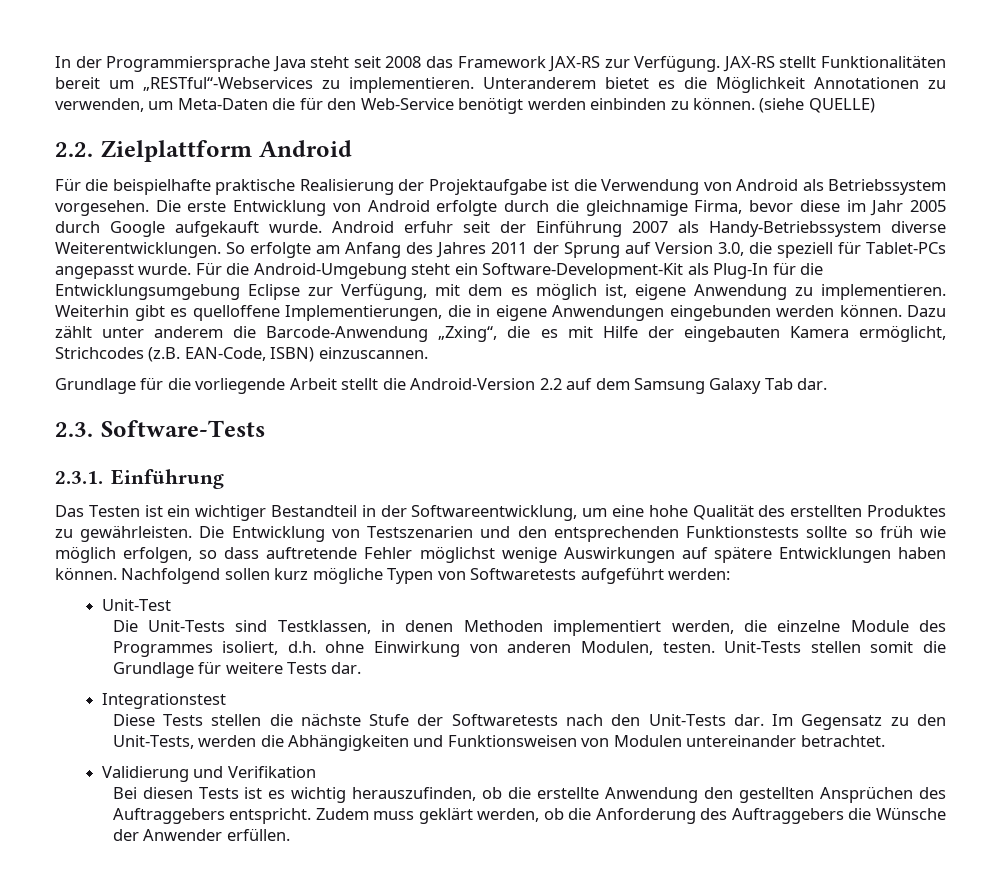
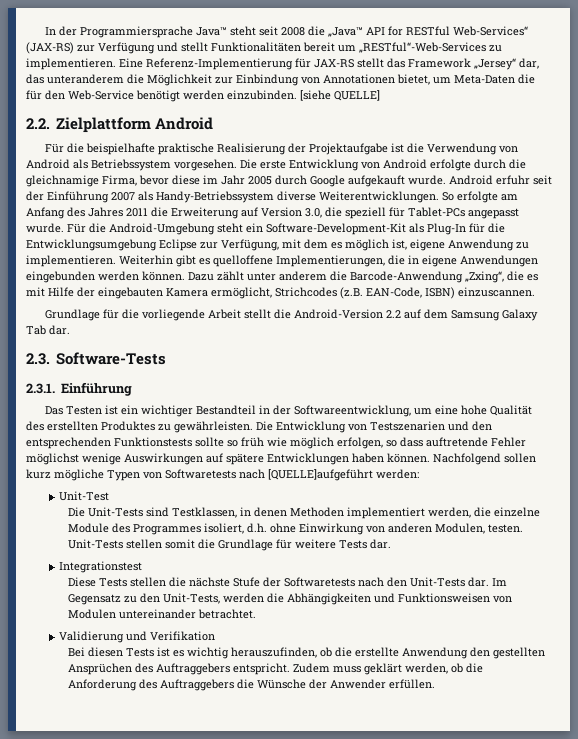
- In der Programmiersprache Java steht seit 2008 das Framework JAX-RS zur Verfügung. JAX-RS stellt Funktionalitäten bereit um „RESTful“-Webservices zu implementieren. Unteranderem bietet es die Möglichkeit Annotationen zu verwenden, um Meta-Daten die für den Web-Service benötigt werden einbinden zu können. (siehe QUELLE)
+ In der Programmiersprache Java™ steht seit 2008 die „Java™ API for RESTful Web-Services“ (JAX-RS) zur Verfügung und stellt Funktionalitäten bereit um „RESTful“-Web-Services zu implementieren. Eine Referenz-Implementierung für JAX-RS stellt das Framework „Jersey“ dar, das unteranderem die Möglichkeit zur Einbindung von Annotationen bietet, um Meta-Daten die für den Web-Service benötigt werden einzubinden. [siehe QUELLE]
- So erfolgte am Anfang des Jahres 2011 der Sprung auf Version 3.0, die speziell für Tablet-PCs angepasst wurde.
+ So erfolgte am Anfang des Jahres 2011 die Erweiterung auf Version 3.0, die speziell für Tablet-PCs angepasst wurde.
- Nachfolgend sollen kurz mögliche Typen von Softwaretests aufgeführt werden:
+ Nachfolgend sollen kurz mögliche Typen von Softwaretests nach [QUELLE]aufgeführt werden:

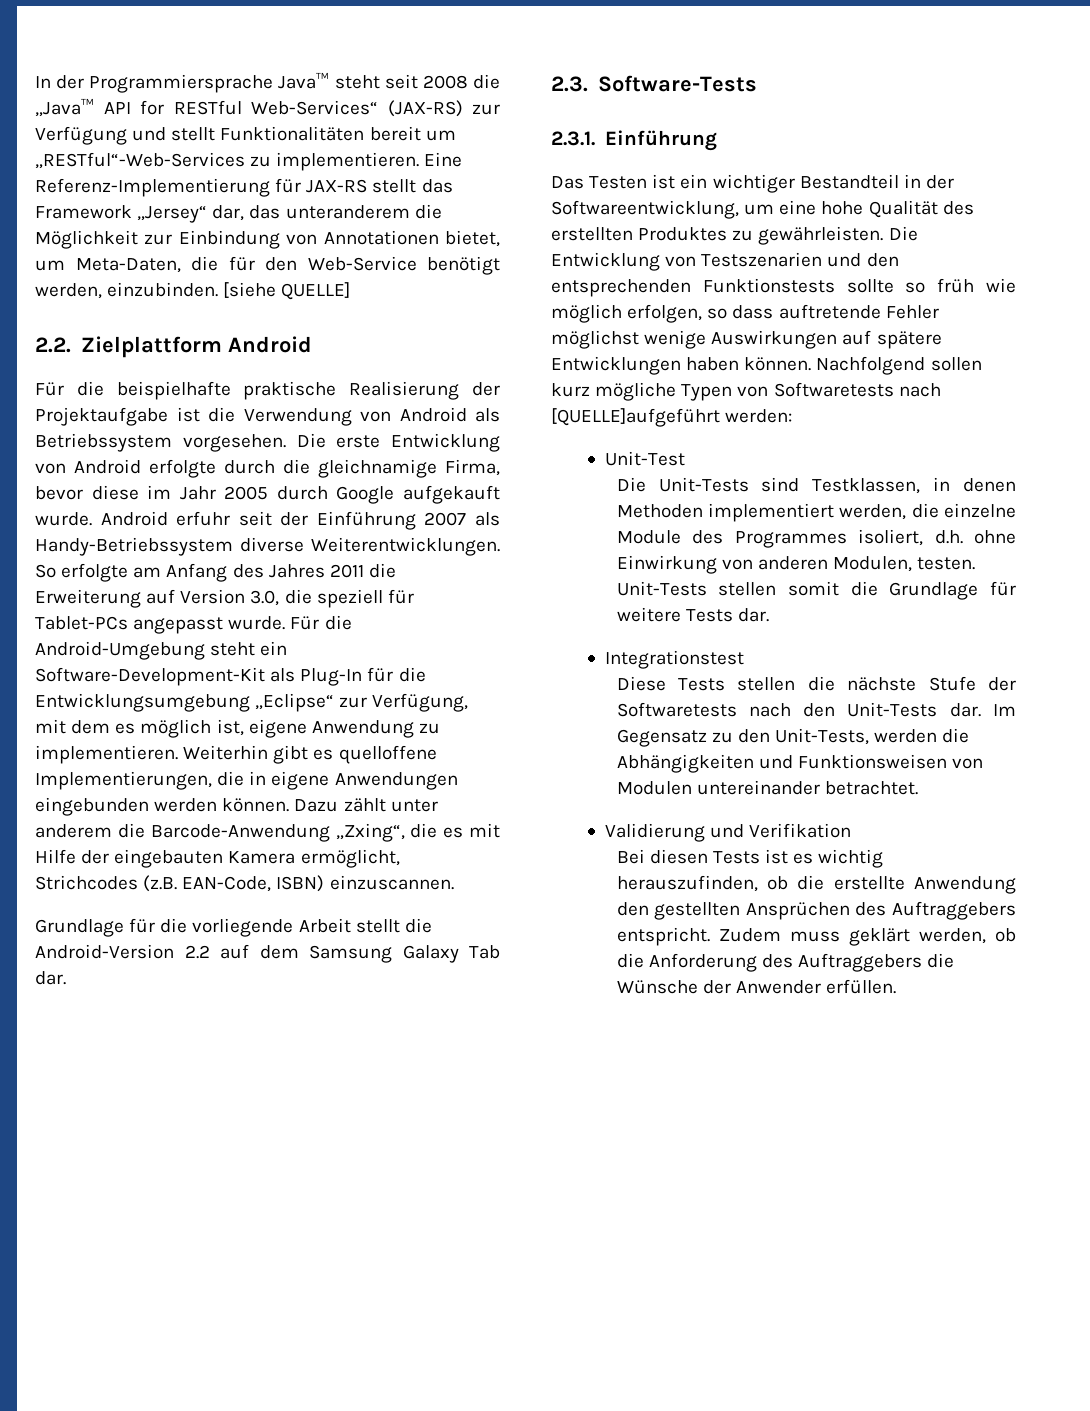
- Eine Referenz-Implementierung für JAX-RS stellt das Framework „Jersey“ dar, das unteranderem die Möglichkeit zur Einbindung von Annotationen bietet, um Meta-Daten die für den Web-Service benötigt werden einzubinden.
+ Eine Referenz-Implementierung für JAX-RS stellt das Framework „Jersey“ dar, das unteranderem die Möglichkeit zur Einbindung von Annotationen bietet, um Meta-Daten, die für den Web-Service benötigt werden, einzubinden.
- Für die Android-Umgebung steht ein Software-Development-Kit als Plug-In für die Entwicklungsumgebung Eclipse zur Verfügung, mit dem es möglich ist, eigene Anwendung zu implementieren.
+ Für die Android-Umgebung steht ein Software-Development-Kit als Plug-In für die Entwicklungsumgebung „Eclipse“ zur Verfügung, mit dem es möglich ist, eigene Anwendung zu implementieren.

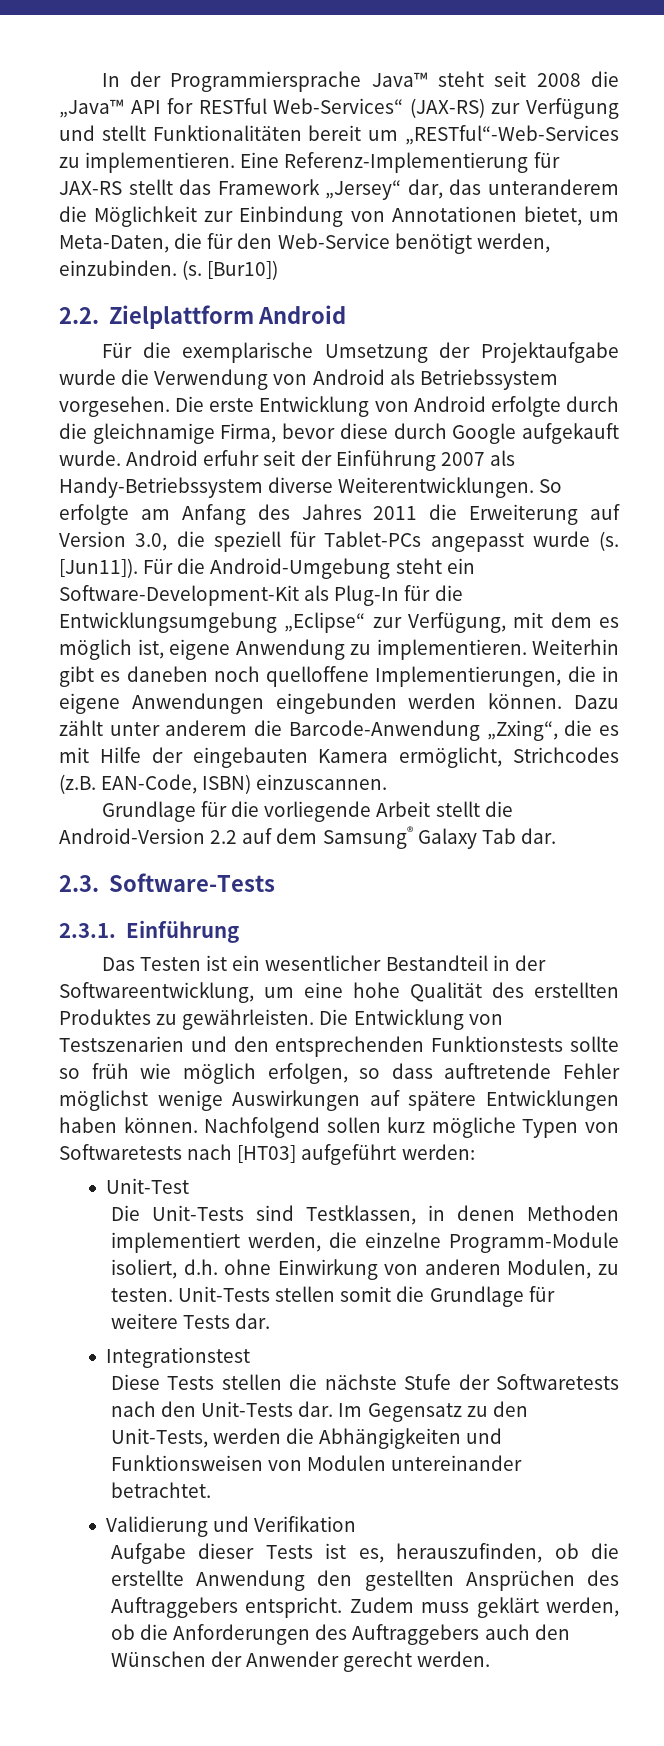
- [siehe QUELLE]
+ (s. [Bur10])
- Für die beispielhafte praktische Realisierung der Projektaufgabe ist die Verwendung von Android als Betriebssystem vorgesehen.
+ Für die exemplarische Umsetzung der Projektaufgabe wurde die Verwendung von Android als Betriebssystem vorgesehen.
- Die erste Entwicklung von Android erfolgte durch die gleichnamige Firma, bevor diese im Jahr 2005 durch Google aufgekauft wurde.
+ Die erste Entwicklung von Android erfolgte durch die gleichnamige Firma, bevor diese durch Google aufgekauft wurde.
- So erfolgte am Anfang des Jahres 2011 die Erweiterung auf Version 3.0, die speziell für Tablet-PCs angepasst wurde.
+ So erfolgte am Anfang des Jahres 2011 die Erweiterung auf Version 3.0, die speziell für Tablet-PCs angepasst wurde (s. [Jun11]).
- Weiterhin gibt es quelloffene Implementierungen, die in eigene Anwendungen eingebunden werden können.
+ Weiterhin gibt es daneben noch quelloffene Implementierungen, die in eigene Anwendungen eingebunden werden können.
- Grundlage für die vorliegende Arbeit stellt die Android-Version 2.2 auf dem Samsung Galaxy Tab dar.
+ Grundlage für die vorliegende Arbeit stellt die Android-Version 2.2 auf dem Samsung® Galaxy Tab dar.
- Das Testen ist ein wichtiger Bestandteil in der Softwareentwicklung, um eine hohe Qualität des erstellten Produktes zu gewährleisten.
+ Das Testen ist ein wesentlicher Bestandteil in der Softwareentwicklung, um eine hohe Qualität des erstellten Produktes zu gewährleisten.
- Nachfolgend sollen kurz mögliche Typen von Softwaretests nach [QUELLE]aufgeführt werden:
+ Nachfolgend sollen kurz mögliche Typen von Softwaretests nach [HT03] aufgeführt werden:
- Die Unit-Tests sind Testklassen, in denen Methoden implementiert werden, die einzelne Module des Programmes isoliert, d.h. ohne Einwirkung von anderen Modulen, testen.
+ Die Unit-Tests sind Testklassen, in denen Methoden implementiert werden, die einzelne Programm-Module isoliert, d.h. ohne Einwirkung von anderen Modulen, zu testen.
- Bei diesen Tests ist es wichtig herauszufinden, ob die erstellte Anwendung den gestellten Ansprüchen des Auftraggebers entspricht.
+ Aufgabe dieser Tests ist es, herauszufinden, ob die erstellte Anwendung den gestellten Ansprüchen des Auftraggebers entspricht.
- Zudem muss geklärt werden, ob die Anforderung des Auftraggebers die Wünsche der Anwender erfüllen.
+ Zudem muss geklärt werden, ob die Anforderungen des Auftraggebers auch den Wünschen der Anwender gerecht werden.

